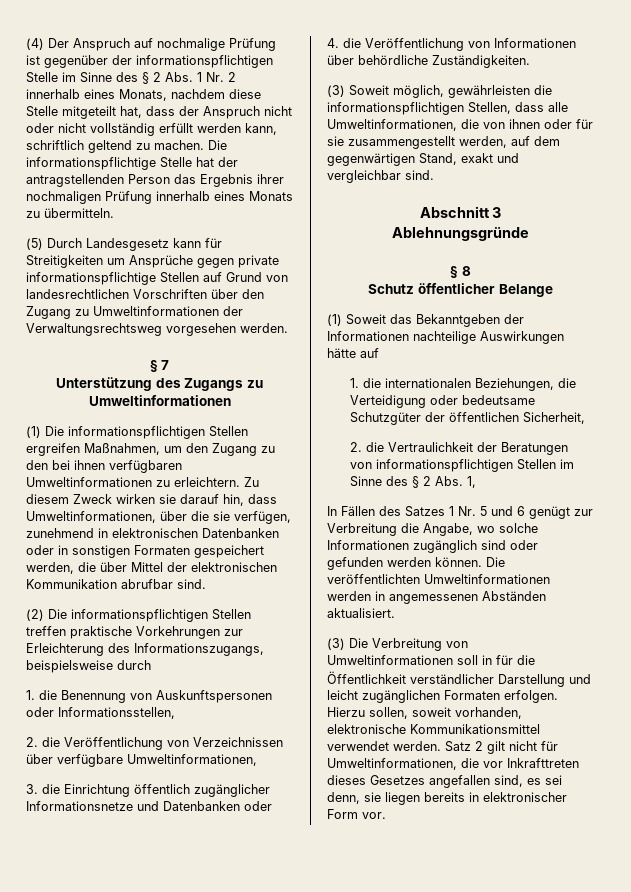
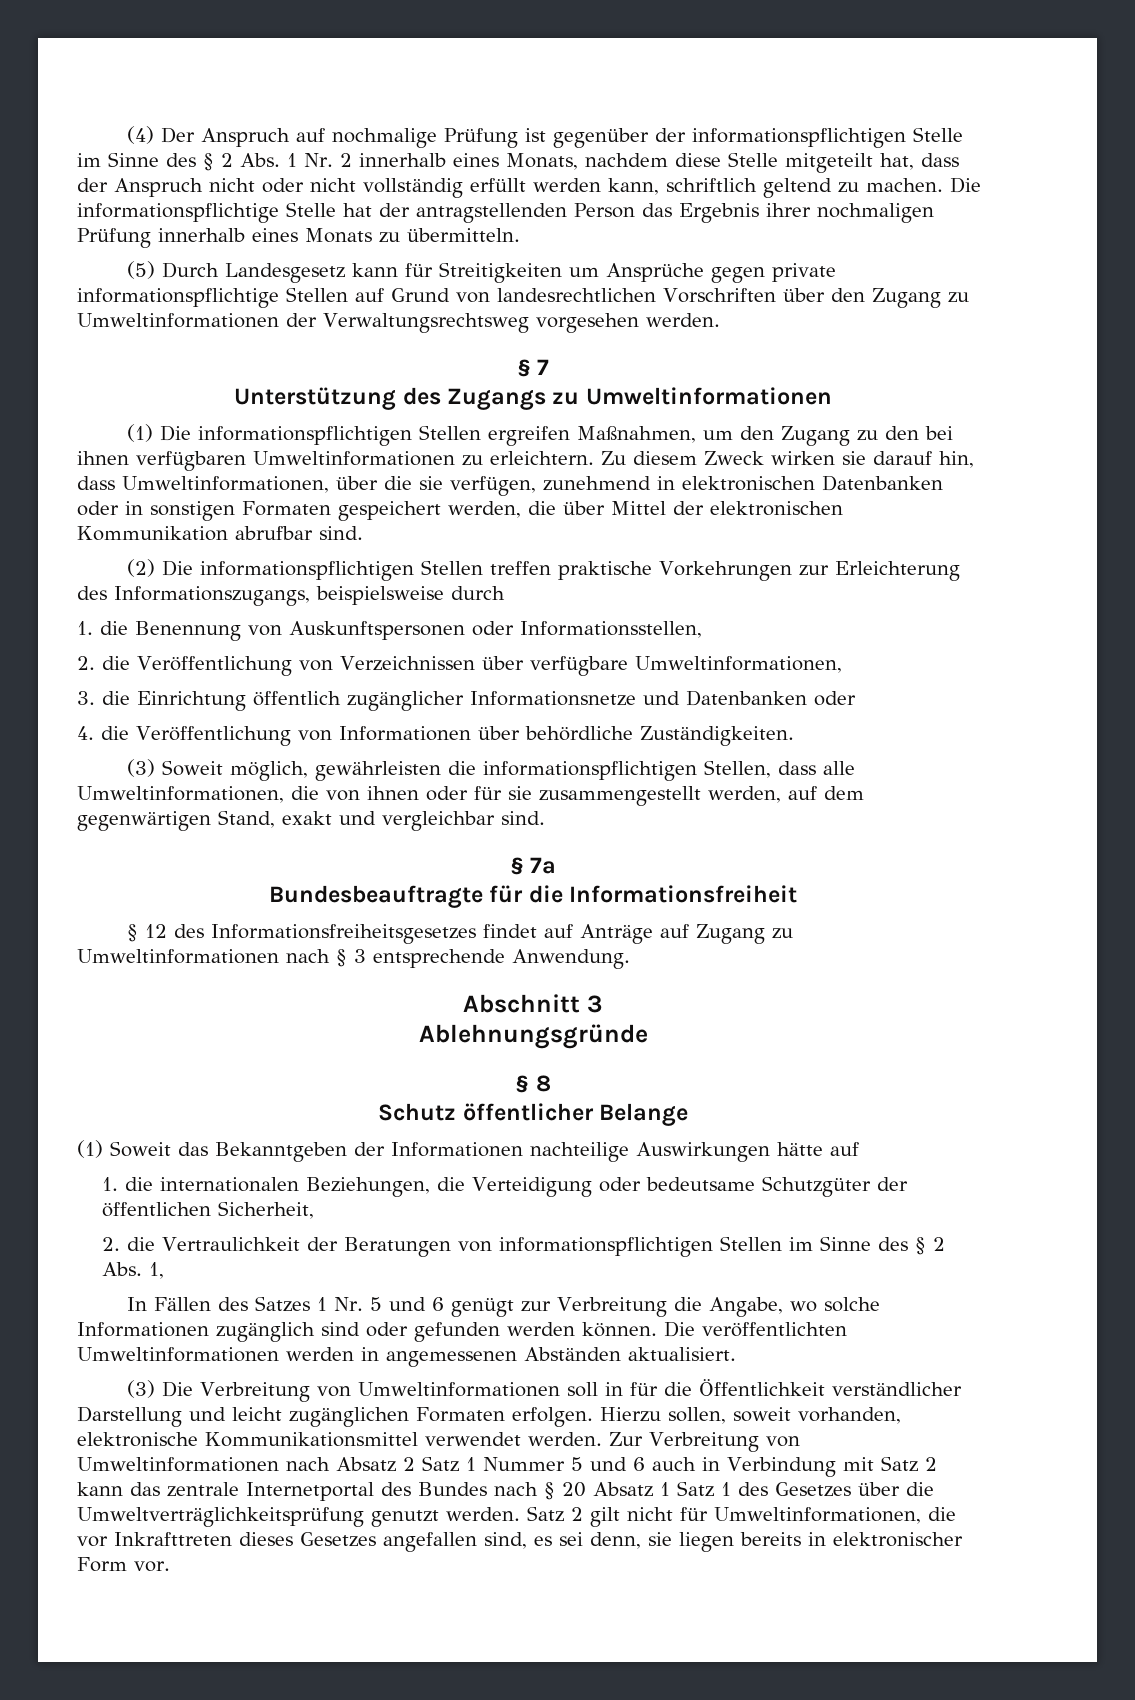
+ § 7a
+ Bundesbeauftragte für die Informationsfreiheit
+ § 12 des Informationsfreiheitsgesetzes findet auf Anträge auf Zugang zu Umweltinformationen nach § 3 entsprechende Anwendung.
+ Zur Verbreitung von Umweltinformationen nach Absatz 2 Satz 1 Nummer 5 und 6 auch in Verbindung mit Satz 2 kann das zentrale Internetportal des Bundes nach § 20 Absatz 1 Satz 1 des Gesetzes über die Umweltverträglichkeitsprüfung genutzt werden.

